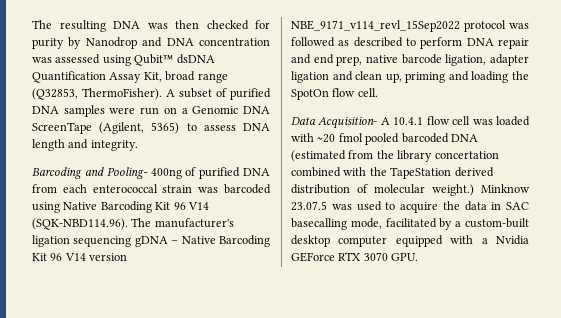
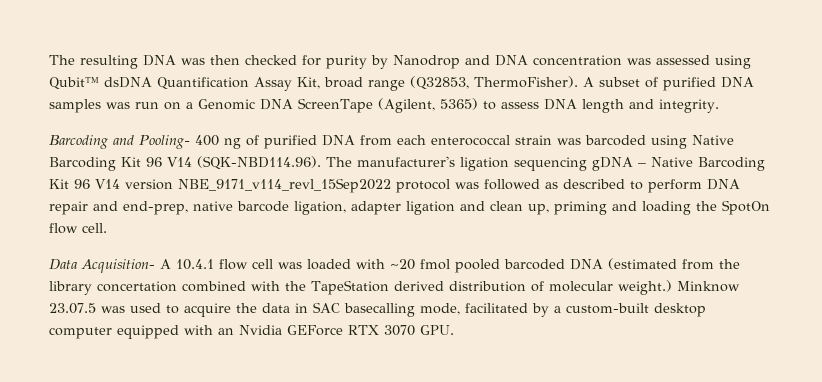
- A subset of purified DNA samples were run on a Genomic DNA ScreenTape (Agilent, 5365) to assess DNA length and integrity.
+ A subset of purified DNA samples was run on a Genomic DNA ScreenTape (Agilent, 5365) to assess DNA length and integrity.
- Barcoding and Pooling- 400ng of purified DNA from each enterococcal strain was barcoded using Native Barcoding Kit 96 V14 (SQK-NBD114.96). The manufacturer's ligation sequencing gDNA – Native Barcoding Kit 96 V14 version NBE_9171_v114_revl_15Sep2022 protocol was followed as described to perform DNA repair and end prep, native barcode ligation, adapter ligation and clean up, priming and loading the SpotOn flow cell.
+ Barcoding and Pooling- 400 ng of purified DNA from each enterococcal strain was barcoded using Native Barcoding Kit 96 V14 (SQK-NBD114.96). The manufacturer's ligation sequencing gDNA – Native Barcoding Kit 96 V14 version NBE_9171_v114_revl_15Sep2022 protocol was followed as described to perform DNA repair and end-prep, native barcode ligation, adapter ligation and clean up, priming and loading the SpotOn flow cell.
- Minknow 23.07.5 was used to acquire the data in SAC basecalling mode, facilitated by a custom-built desktop computer equipped with a Nvidia GEForce RTX 3070 GPU.
+ Minknow 23.07.5 was used to acquire the data in SAC basecalling mode, facilitated by a custom-built desktop computer equipped with an Nvidia GEForce RTX 3070 GPU.

